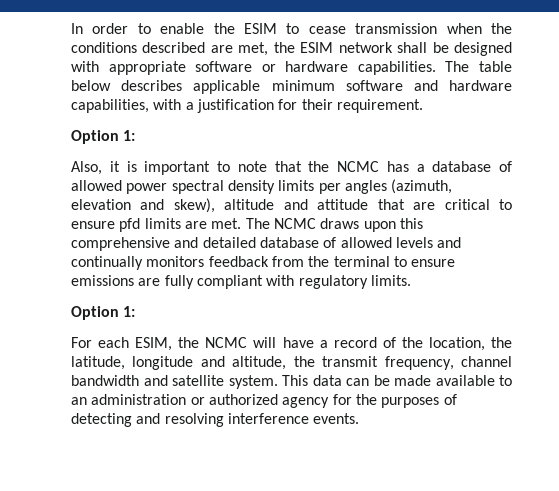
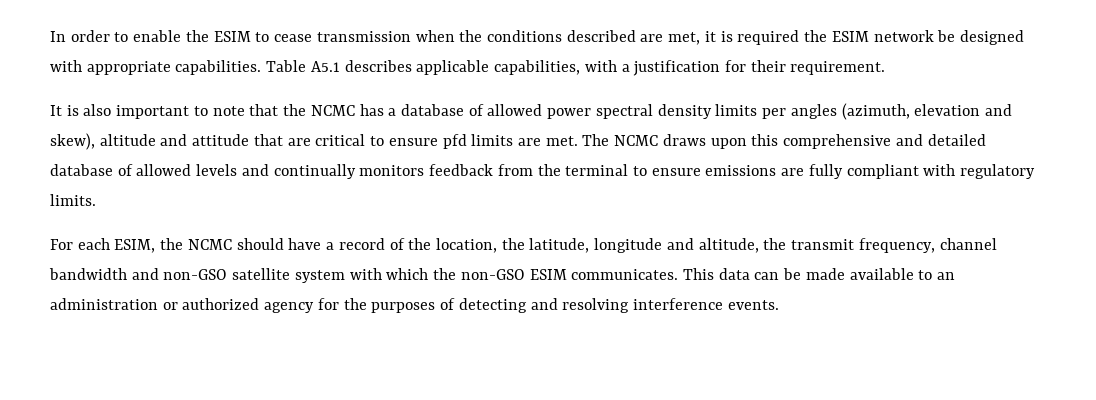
- In order to enable the ESIM to cease transmission when the conditions described are met, the ESIM network shall be designed with appropriate software or hardware capabilities. The table below describes applicable minimum software and hardware capabilities, with a justification for their requirement.
- Option 1:
- Also, it is important to note that the NCMC has a database of allowed power spectral density limits per angles (azimuth, elevation and skew), altitude and attitude that are critical to ensure pfd limits are met.
+ In order to enable the ESIM to cease transmission when the conditions described are met, it is required the ESIM network be designed with appropriate capabilities. Table A5.1 describes applicable capabilities, with a justification for their requirement.
+ It is also important to note that the NCMC has a database of allowed power spectral density limits per angles (azimuth, elevation and skew), altitude and attitude that are critical to ensure pfd limits are met.
  The NCMC draws upon this comprehensive and detailed database of allowed levels and continually monitors feedback from the terminal to ensure emissions are fully compliant with regulatory limits.
- Option 1:
- For each ESIM, the NCMC will have a record of the location, the latitude, longitude and altitude, the transmit frequency, channel bandwidth and satellite system.
+ For each ESIM, the NCMC should have a record of the location, the latitude, longitude and altitude, the transmit frequency, channel bandwidth and non-GSO satellite system with which the non-GSO ESIM communicates.

